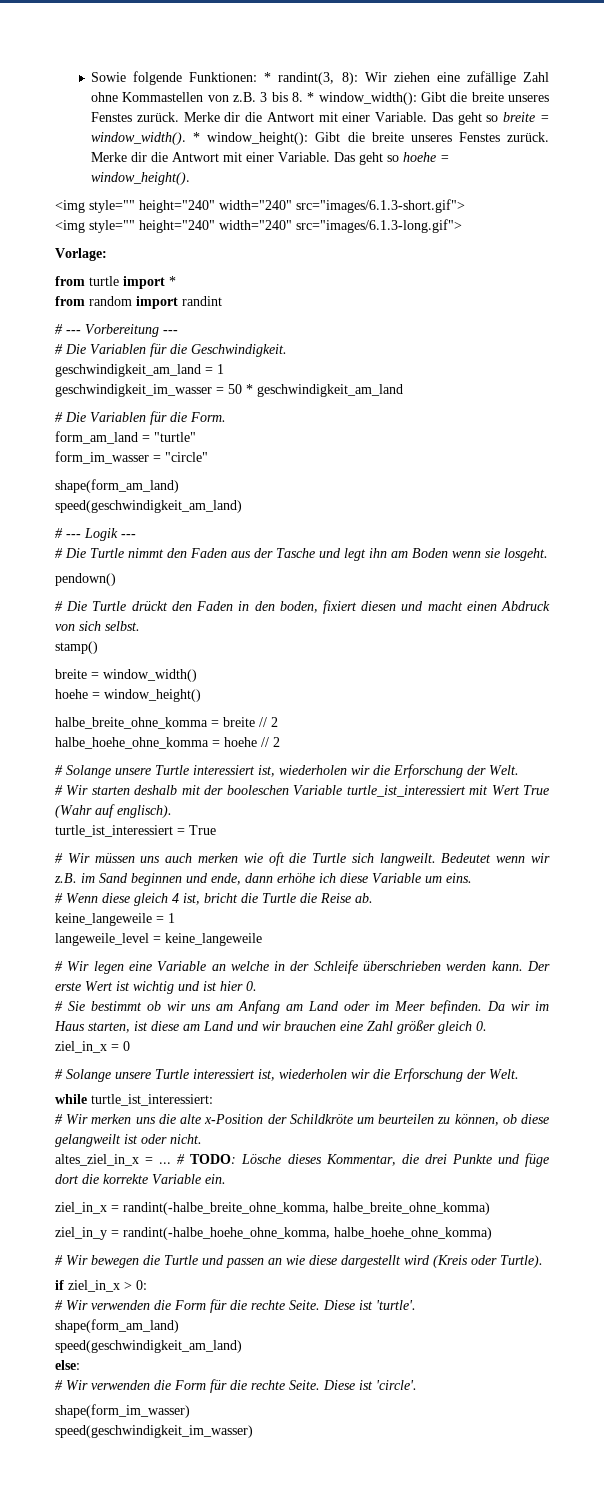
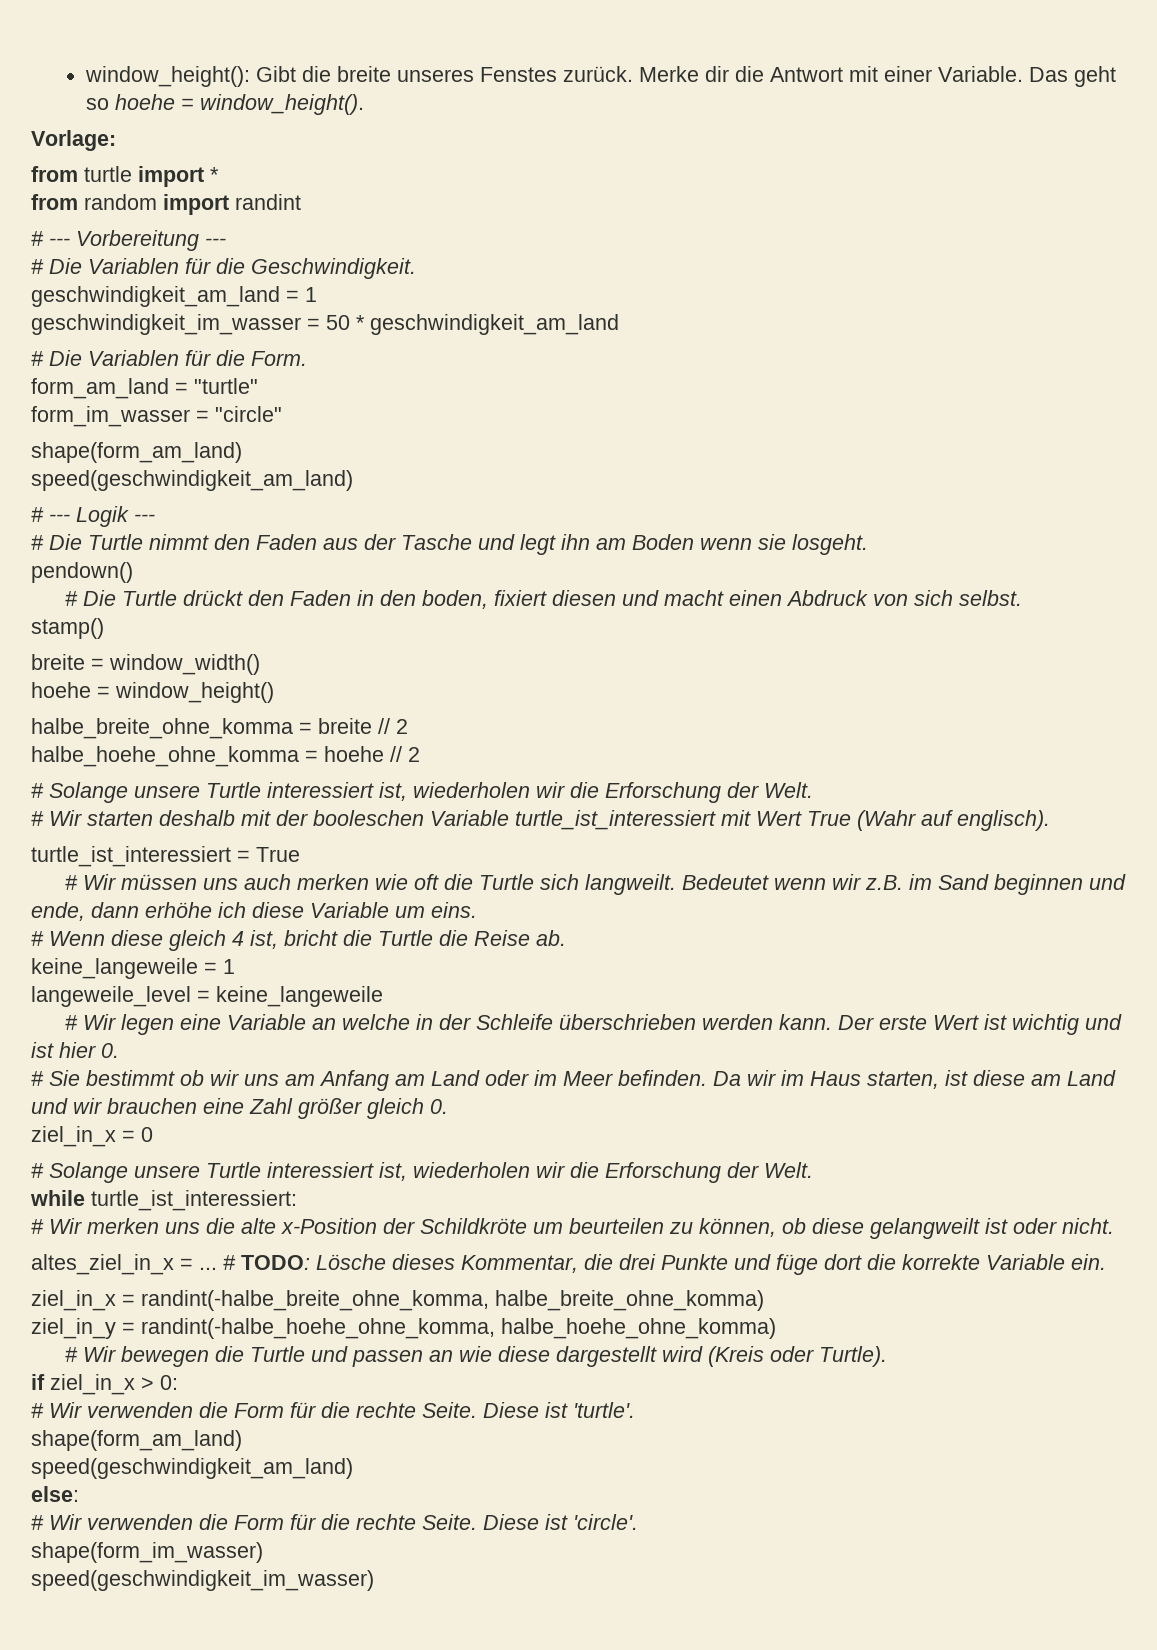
- Sowie folgende Funktionen: * randint(3, 8): Wir ziehen eine zufällige Zahl ohne Kommastellen von z.B. 3 bis 8. * window_width(): Gibt die breite unseres Fenstes zurück. Merke dir die Antwort mit einer Variable. Das geht so breite = window_width(). * window_height(): Gibt die breite unseres Fenstes zurück.
+ window_height(): Gibt die breite unseres Fenstes zurück.
- <img style="" height="240" width="240" src="images/6.1.3-short.gif">
- <img style="" height="240" width="240" src="images/6.1.3-long.gif">

